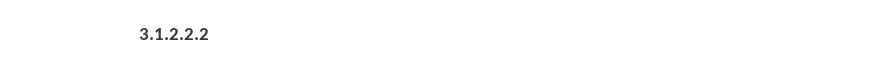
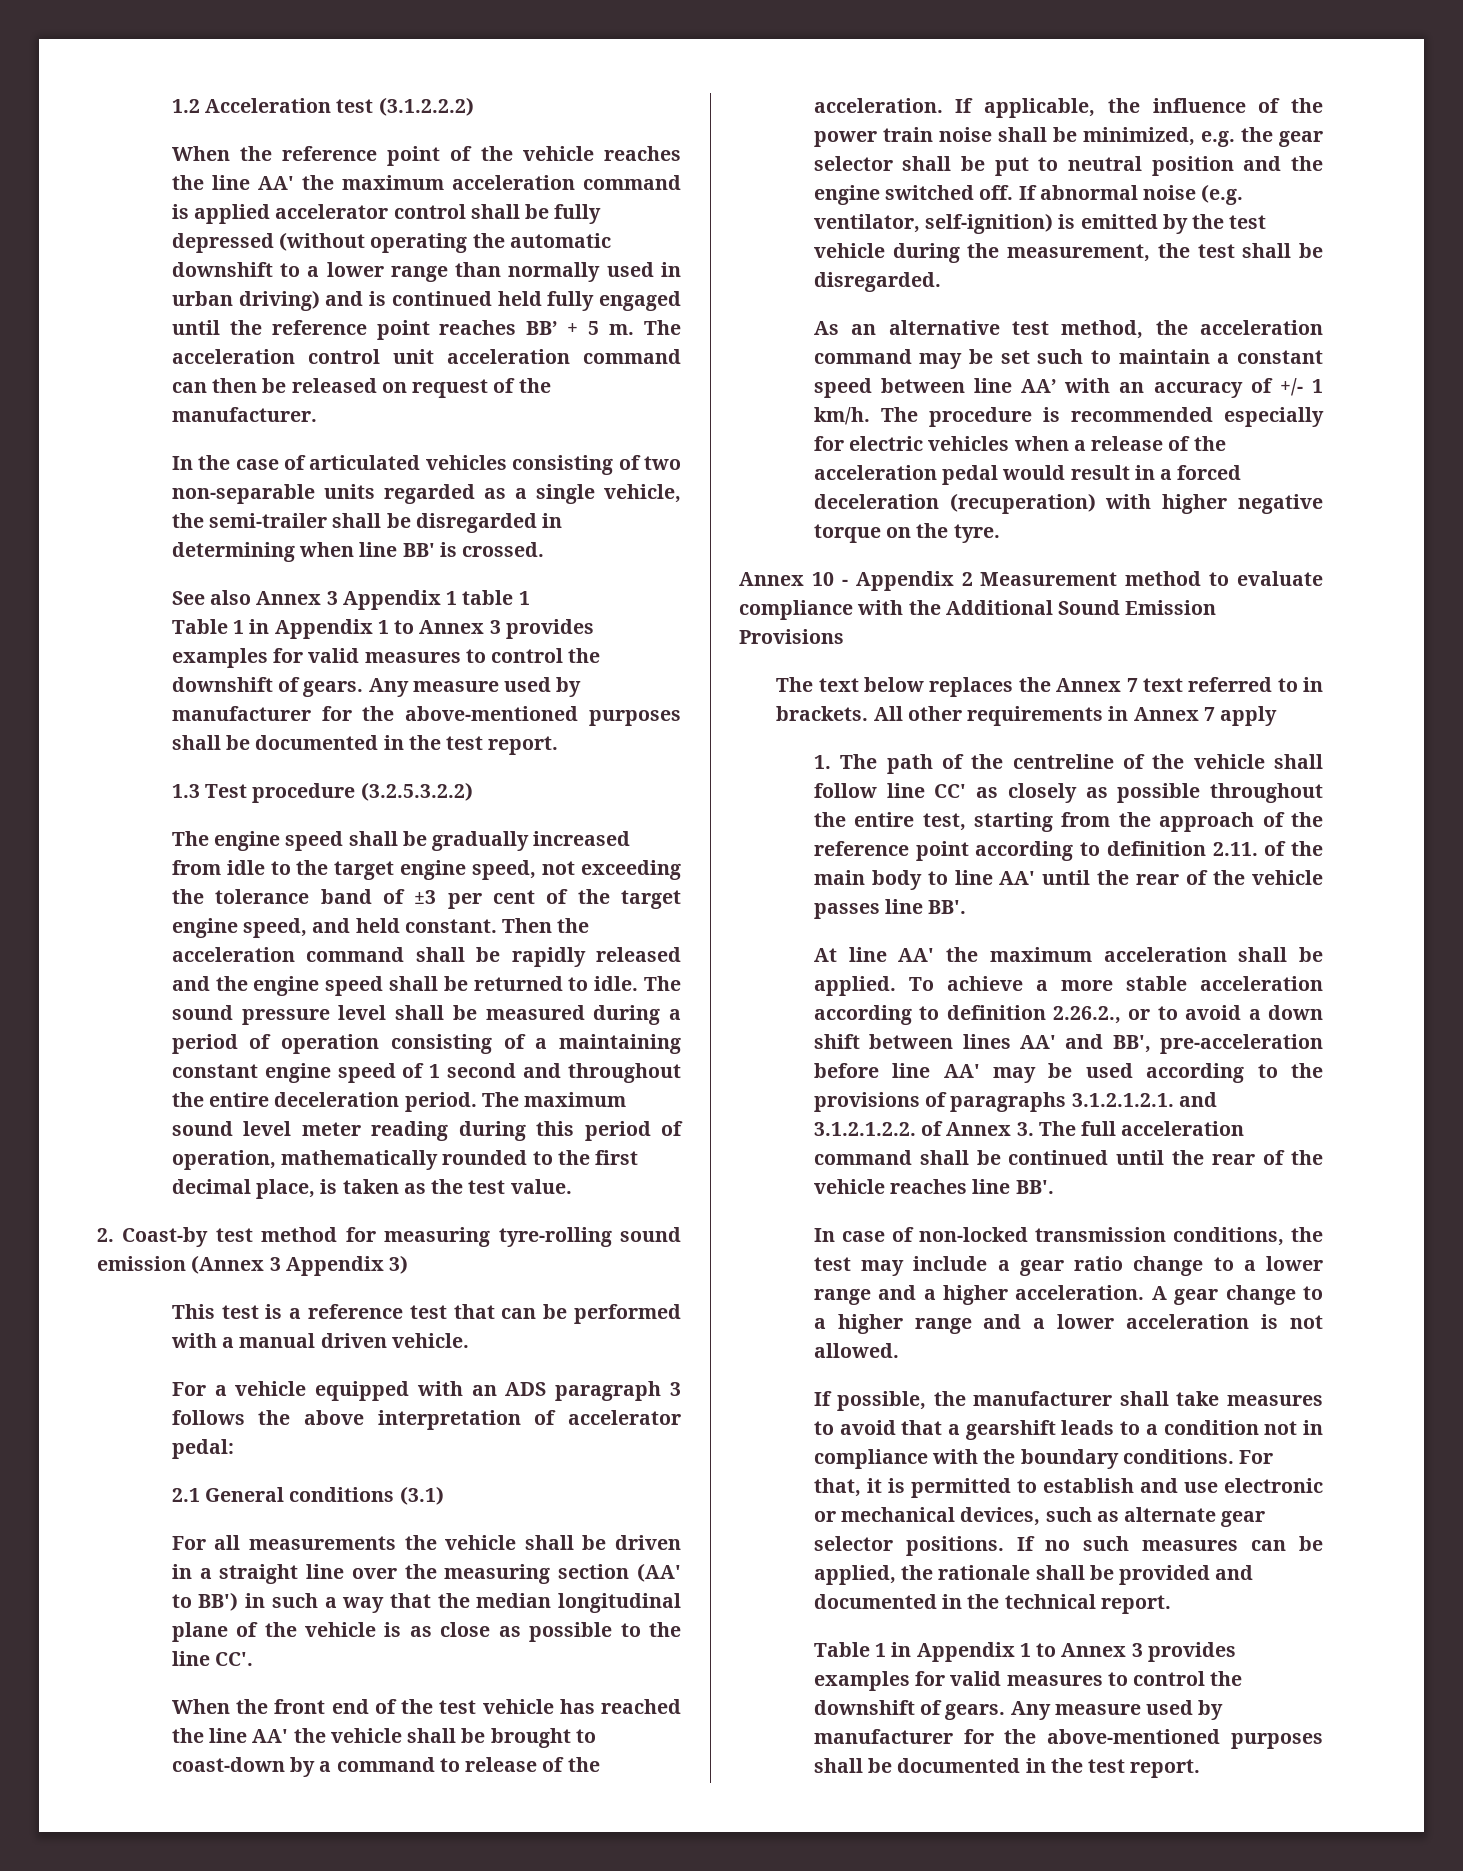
- 3.1.2.2.2
+ 1.2 Acceleration test (3.1.2.2.2)
+ When the reference point of the vehicle reaches the line AA' the maximum acceleration command is applied accelerator control shall be fully depressed (without operating the automatic downshift to a lower range than normally used in urban driving) and is continued held fully engaged until the reference point reaches BB’ + 5 m. The acceleration control unit acceleration command can then be released on request of the manufacturer.
+ In the case of articulated vehicles consisting of two non-separable units regarded as a single vehicle, the semi-trailer shall be disregarded in determining when line BB' is crossed.
+ See also Annex 3 Appendix 1 table 1
+ Table 1 in Appendix 1 to Annex 3 provides examples for valid measures to control the downshift of gears. Any measure used by manufacturer for the above-mentioned purposes shall be documented in the test report.
+ 1.3 Test procedure (3.2.5.3.2.2)
+ The engine speed shall be gradually increased from idle to the target engine speed, not exceeding the tolerance band of ±3 per cent of the target engine speed, and held constant. Then the acceleration command shall be rapidly released and the engine speed shall be returned to idle. The sound pressure level shall be measured during a period of operation consisting of a maintaining constant engine speed of 1 second and throughout the entire deceleration period. The maximum sound level meter reading during this period of operation, mathematically rounded to the first decimal place, is taken as the test value.
+ 2. Coast-by test method for measuring tyre-rolling sound emission (Annex 3 Appendix 3)
+ This test is a reference test that can be performed with a manual driven vehicle.
+ For a vehicle equipped with an ADS paragraph 3 follows the above interpretation of accelerator pedal:
+ 2.1 General conditions (3.1)
+ For all measurements the vehicle shall be driven in a straight line over the measuring section (AA' to BB') in such a way that the median longitudinal plane of the vehicle is as close as possible to the line CC'.
+ When the front end of the test vehicle has reached the line AA' the vehicle shall be brought to coast-down by a command to release of the acceleration. If applicable, the influence of the power train noise shall be minimized, e.g. the gear selector shall be put to neutral position and the engine switched off. If abnormal noise (e.g. ventilator, self-ignition) is emitted by the test vehicle during the measurement, the test shall be disregarded.
+ As an alternative test method, the acceleration command may be set such to maintain a constant speed between line AA’ with an accuracy of +/- 1 km/h. The procedure is recommended especially for electric vehicles when a release of the acceleration pedal would result in a forced deceleration (recuperation) with higher negative torque on the tyre.
+ Annex 10 - Appendix 2 Measurement method to evaluate compliance with the Additional Sound Emission Provisions
+ The text below replaces the Annex 7 text referred to in brackets. All other requirements in Annex 7 apply
+ 1. The path of the centreline of the vehicle shall follow line CC' as closely as possible throughout the entire test, starting from the approach of the reference point according to definition 2.11. of the main body to line AA' until the rear of the vehicle passes line BB'.
+ At line AA' the maximum acceleration shall be applied. To achieve a more stable acceleration according to definition 2.26.2., or to avoid a down shift between lines AA' and BB', pre-acceleration before line AA' may be used according to the provisions of paragraphs 3.1.2.1.2.1. and 3.1.2.1.2.2. of Annex 3. The full acceleration command shall be continued until the rear of the vehicle reaches line BB'.
+ In case of non-locked transmission conditions, the test may include a gear ratio change to a lower range and a higher acceleration. A gear change to a higher range and a lower acceleration is not allowed.
+ If possible, the manufacturer shall take measures to avoid that a gearshift leads to a condition not in compliance with the boundary conditions. For that, it is permitted to establish and use electronic or mechanical devices, such as alternate gear selector positions. If no such measures can be applied, the rationale shall be provided and documented in the technical report.
+ Table 1 in Appendix 1 to Annex 3 provides examples for valid measures to control the downshift of gears. Any measure used by manufacturer for the above-mentioned purposes shall be documented in the test report.

